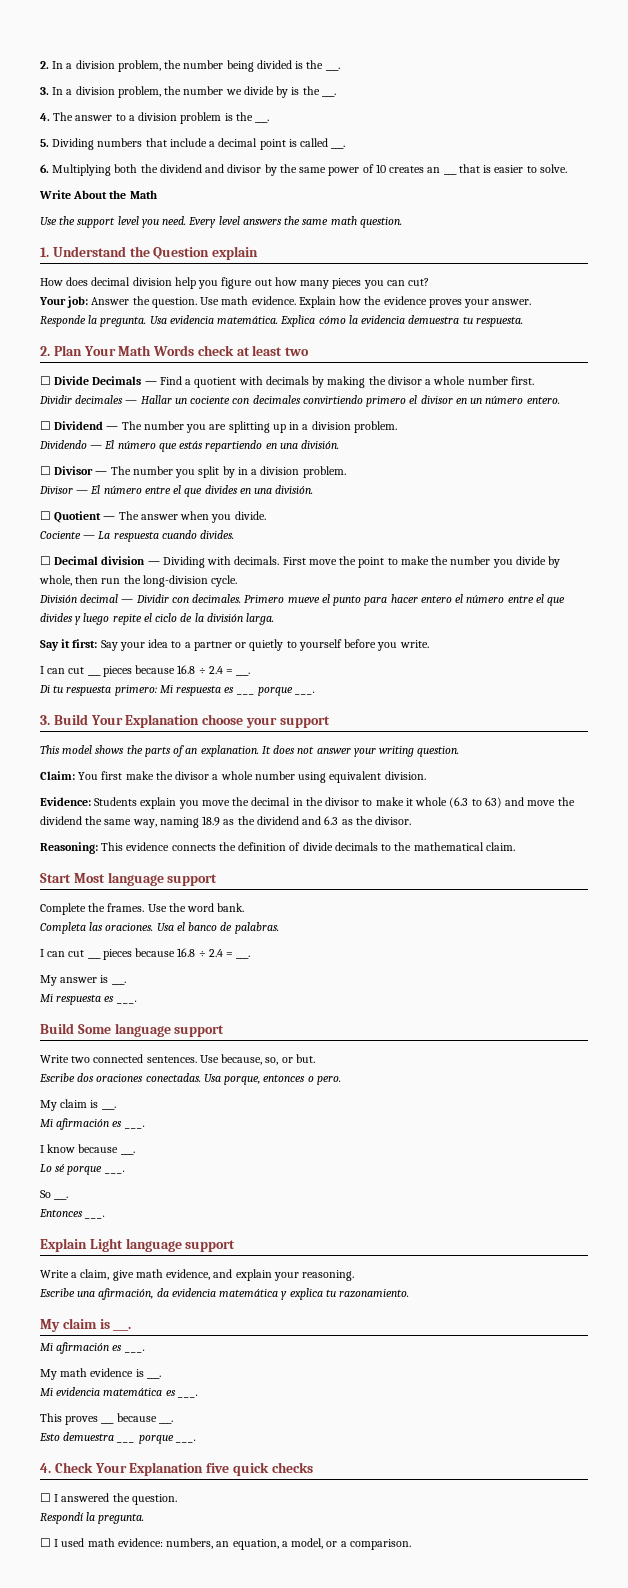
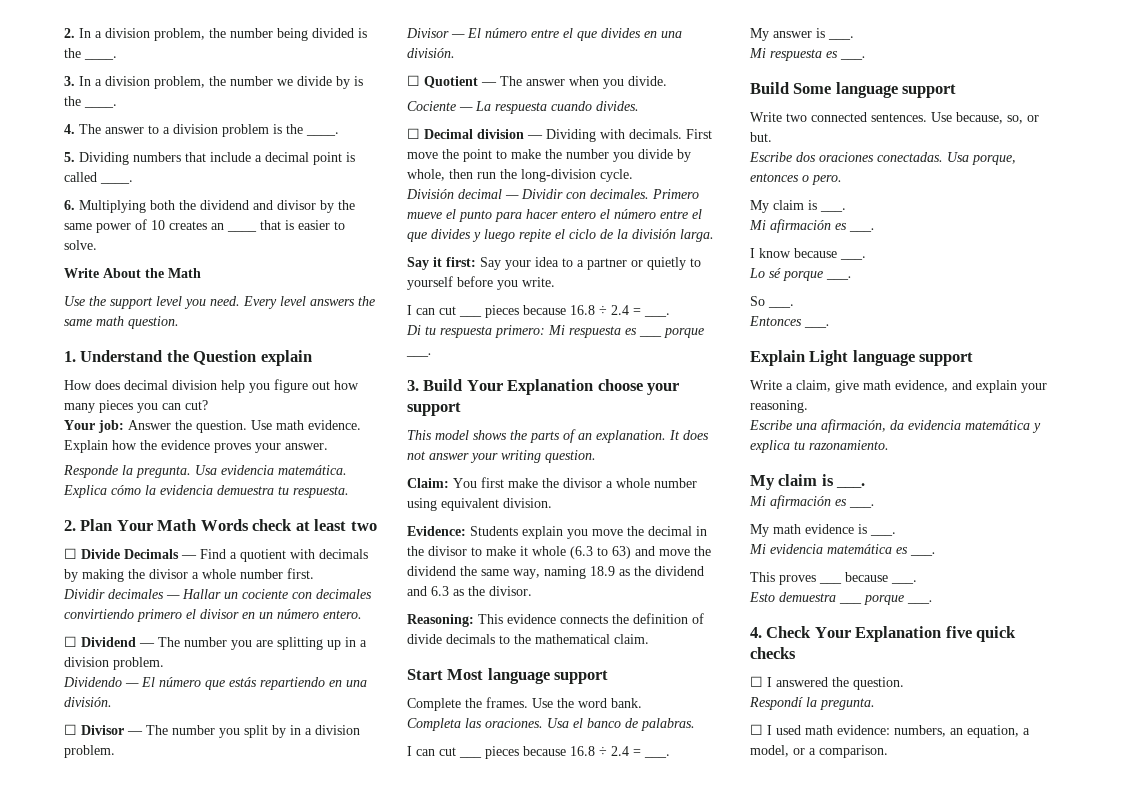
- 2. In a division problem, the number being divided is the ___.
+ 2. In a division problem, the number being divided is the ____.
- 3. In a division problem, the number we divide by is the ___.
+ 3. In a division problem, the number we divide by is the ____.
- 4. The answer to a division problem is the ___.
+ 4. The answer to a division problem is the ____.
- 5. Dividing numbers that include a decimal point is called ___.
+ 5. Dividing numbers that include a decimal point is called ____.
- 6. Multiplying both the dividend and divisor by the same power of 10 creates an ___ that is easier to solve.
+ 6. Multiplying both the dividend and divisor by the same power of 10 creates an ____ that is easier to solve.

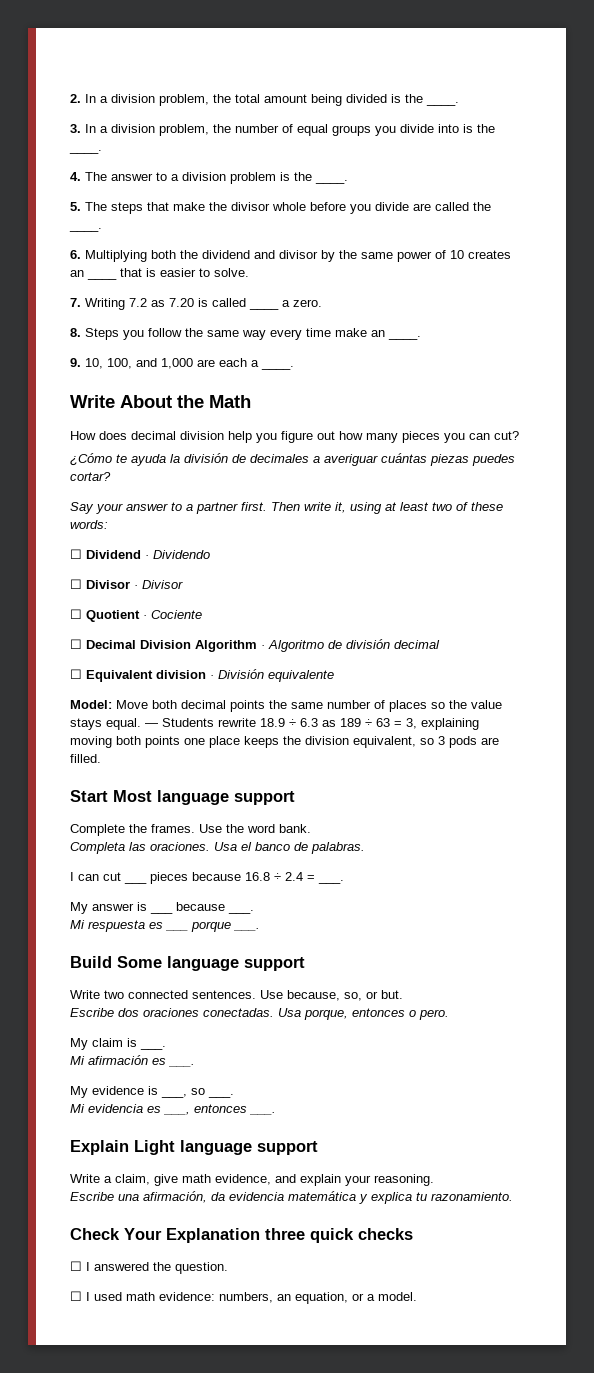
- 2. In a division problem, the number being divided is the ____.
+ 2. In a division problem, the total amount being divided is the ____.
- 3. In a division problem, the number we divide by is the ____.
+ 3. In a division problem, the number of equal groups you divide into is the ____.
- 5. Dividing numbers that include a decimal point is called ____.
+ 5. The steps that make the divisor whole before you divide are called the ____.
+ 7. Writing 7.2 as 7.20 is called ____ a zero.
+ 8. Steps you follow the same way every time make an ____.
+ 9. 10, 100, and 1,000 are each a ____.
  Write About the Math
- Use the support level you need. Every level answers the same math question.
- 1. Understand the Question explain
- Your job: Answer the question. Use math evidence. Explain how the evidence proves your answer.
- Responde la pregunta. Usa evidencia matemática. Explica cómo la evidencia demuestra tu respuesta.
- 2. Plan Your Math Words check at least two
- ☐ Divide Decimals — Find a quotient with decimals by making the divisor a whole number first.
- Dividir decimales — Hallar un cociente con decimales convirtiendo primero el divisor en un número entero.
- ☐ Dividend — The number you are splitting up in a division problem.
- Dividendo — El número que estás repartiendo en una división.
- ☐ Divisor — The number you split by in a division problem.
- Divisor — El número entre el que divides en una división.
- ☐ Quotient — The answer when you divide.
- Cociente — La respuesta cuando divides.
- ☐ Decimal division — Dividing with decimals. First move the point to make the number you divide by whole, then run the long-division cycle.
- División decimal — Dividir con decimales. Primero mueve el punto para hacer entero el número entre el que divides y luego repite el ciclo de la división larga.
- Say it first: Say your idea to a partner or quietly to yourself before you write.
- I can cut ___ pieces because 16.8 ÷ 2.4 = ___.
- Di tu respuesta primero: Mi respuesta es ___ porque ___.
- 3. Build Your Explanation choose your support
- This model shows the parts of an explanation. It does not answer your writing question.
- Claim: You first make the divisor a whole number using equivalent division.
- Evidence: Students explain you move the decimal in the divisor to make it whole (6.3 to 63) and move the dividend the same way, naming 18.9 as the dividend and 6.3 as the divisor.
- Reasoning: This evidence connects the definition of divide decimals to the mathematical claim.
+ ¿Cómo te ayuda la división de decimales a averiguar cuántas piezas puedes cortar?
+ Say your answer to a partner first. Then write it, using at least two of these words:
+ ☐ Dividend · Dividendo
+ ☐ Divisor · Divisor
+ ☐ Quotient · Cociente
+ ☐ Decimal Division Algorithm · Algoritmo de división decimal
+ ☐ Equivalent division · División equivalente
+ Model: Move both decimal points the same number of places so the value stays equal. — Students rewrite 18.9 ÷ 6.3 as 189 ÷ 63 = 3, explaining moving both points one place keeps the division equivalent, so 3 pods are filled.
- My answer is ___.
+ My answer is ___ because ___.
- Mi respuesta es ___.
+ Mi respuesta es ___ porque ___.
- I know because ___.
- Lo sé porque ___.
- So ___.
- Entonces ___.
+ My evidence is ___, so ___.
+ Mi evidencia es ___, entonces ___.
  Escribe una afirmación, da evidencia matemática y explica tu razonamiento.
- My claim is ___.
- Mi afirmación es ___.
- My math evidence is ___.
- Mi evidencia matemática es ___.
- This proves ___ because ___.
- Esto demuestra ___ porque ___.
- 4. Check Your Explanation five quick checks
+ Check Your Explanation three quick checks
- Respondí la pregunta.
- ☐ I used math evidence: numbers, an equation, a model, or a comparison.
+ ☐ I used math evidence: numbers, an equation, or a model.

